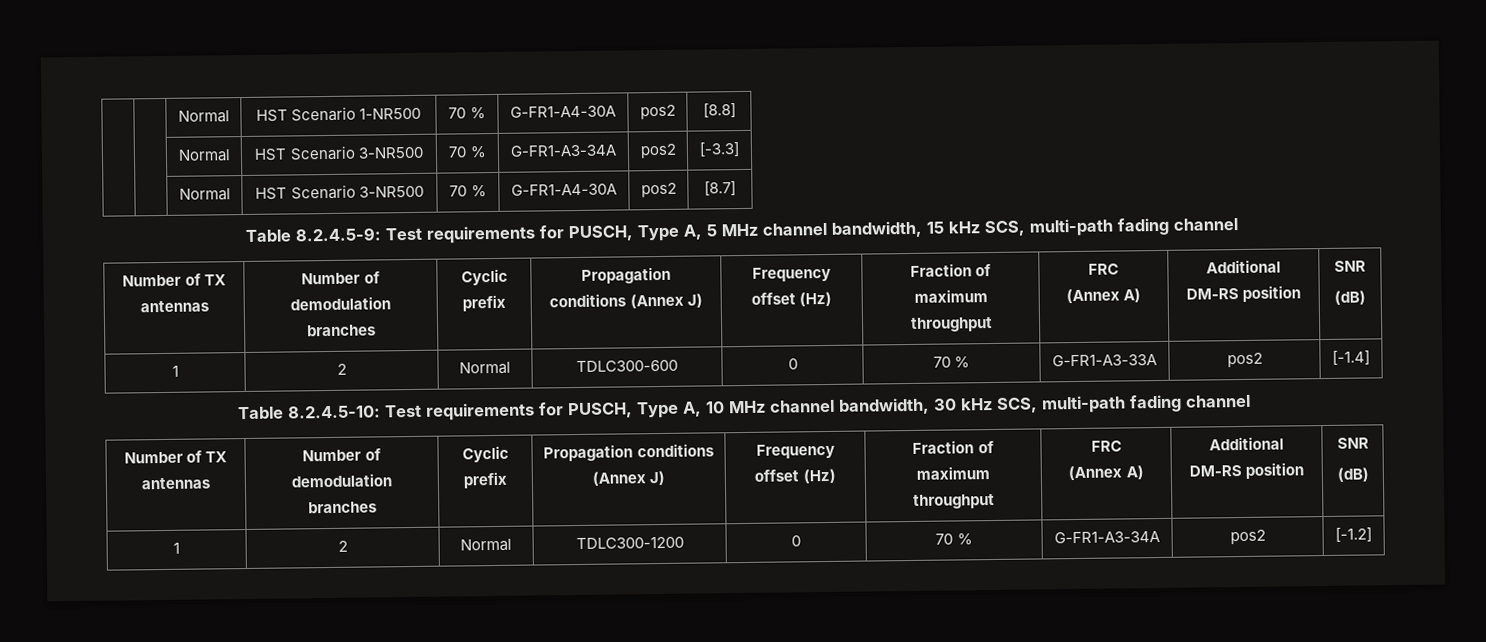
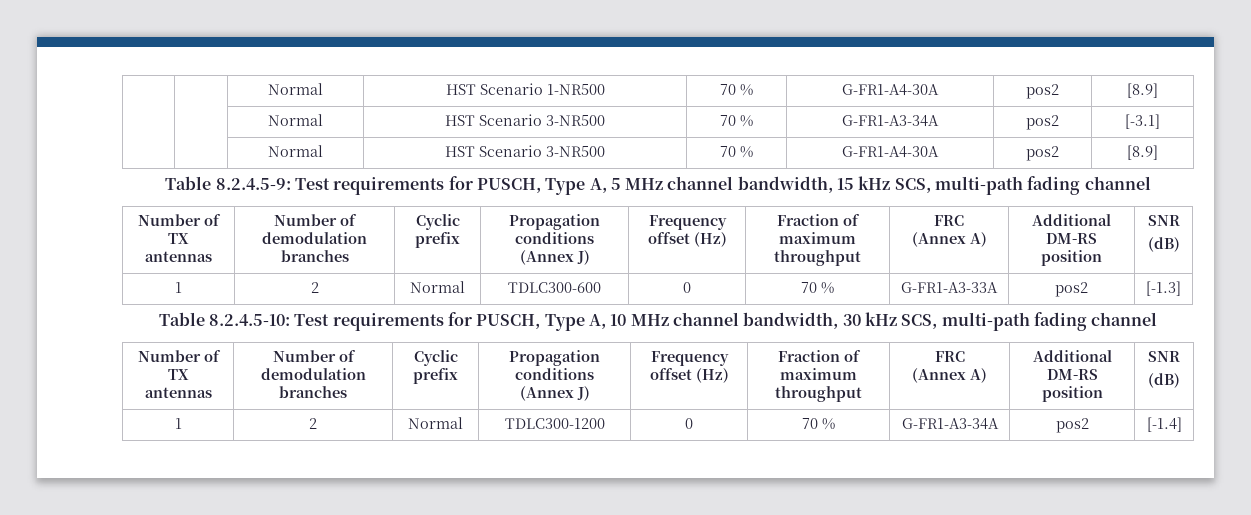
- | | Normal | HST Scenario 1-NR500 | 70 % | G-FR1-A4-30A | pos2 | [8.8]
+ | | Normal | HST Scenario 1-NR500 | 70 % | G-FR1-A4-30A | pos2 | [8.9]
- | | Normal | HST Scenario 3-NR500 | 70 % | G-FR1-A3-34A | pos2 | [-3.3]
+ | | Normal | HST Scenario 3-NR500 | 70 % | G-FR1-A3-34A | pos2 | [-3.1]
- | | Normal | HST Scenario 3-NR500 | 70 % | G-FR1-A4-30A | pos2 | [8.7]
+ | | Normal | HST Scenario 3-NR500 | 70 % | G-FR1-A4-30A | pos2 | [8.9]
- 1 | 2 | Normal | TDLC300-600 | 0 | 70 % | G-FR1-A3-33A | pos2 | [-1.4]
+ 1 | 2 | Normal | TDLC300-600 | 0 | 70 % | G-FR1-A3-33A | pos2 | [-1.3]
- 1 | 2 | Normal | TDLC300-1200 | 0 | 70 % | G-FR1-A3-34A | pos2 | [-1.2]
+ 1 | 2 | Normal | TDLC300-1200 | 0 | 70 % | G-FR1-A3-34A | pos2 | [-1.4]

